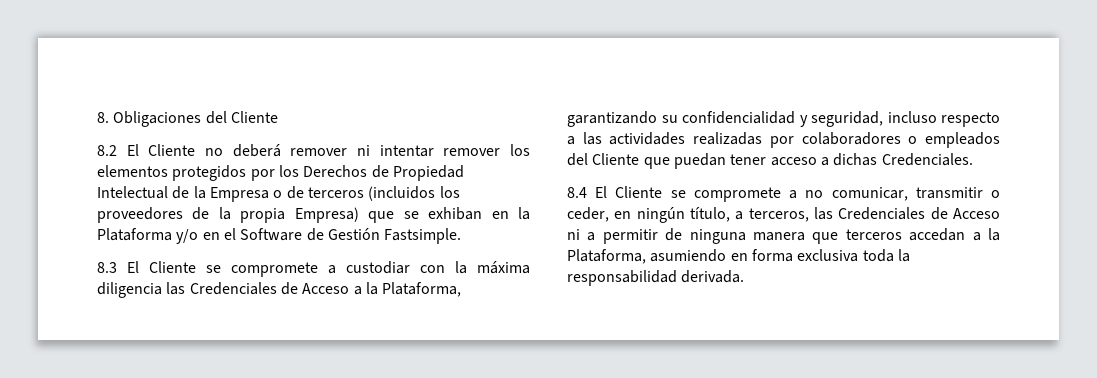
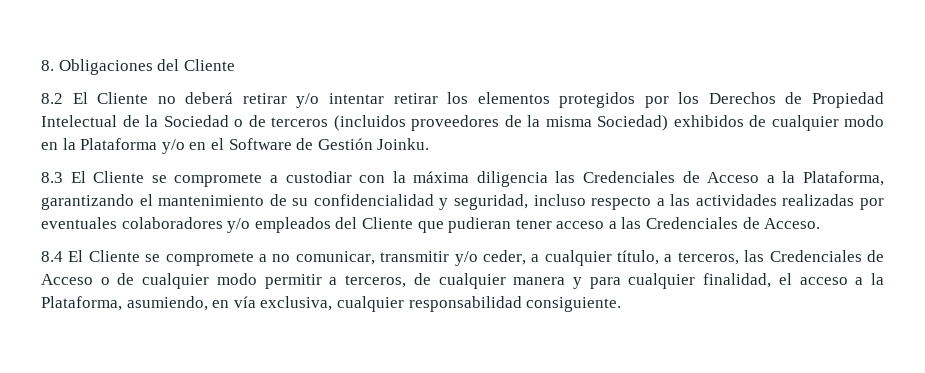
- 8.2 El Cliente no deberá remover ni intentar remover los elementos protegidos por los Derechos de Propiedad Intelectual de la Empresa o de terceros (incluidos los proveedores de la propia Empresa) que se exhiban en la Plataforma y/o en el Software de Gestión Fastsimple.
+ 8.2 El Cliente no deberá retirar y/o intentar retirar los elementos protegidos por los Derechos de Propiedad Intelectual de la Sociedad o de terceros (incluidos proveedores de la misma Sociedad) exhibidos de cualquier modo en la Plataforma y/o en el Software de Gestión Joinku.
- 8.3 El Cliente se compromete a custodiar con la máxima diligencia las Credenciales de Acceso a la Plataforma, garantizando su confidencialidad y seguridad, incluso respecto a las actividades realizadas por colaboradores o empleados del Cliente que puedan tener acceso a dichas Credenciales.
+ 8.3 El Cliente se compromete a custodiar con la máxima diligencia las Credenciales de Acceso a la Plataforma, garantizando el mantenimiento de su confidencialidad y seguridad, incluso respecto a las actividades realizadas por eventuales colaboradores y/o empleados del Cliente que pudieran tener acceso a las Credenciales de Acceso.
- 8.4 El Cliente se compromete a no comunicar, transmitir o ceder, en ningún título, a terceros, las Credenciales de Acceso ni a permitir de ninguna manera que terceros accedan a la Plataforma, asumiendo en forma exclusiva toda la responsabilidad derivada.
+ 8.4 El Cliente se compromete a no comunicar, transmitir y/o ceder, a cualquier título, a terceros, las Credenciales de Acceso o de cualquier modo permitir a terceros, de cualquier manera y para cualquier finalidad, el acceso a la Plataforma, asumiendo, en vía exclusiva, cualquier responsabilidad consiguiente.

